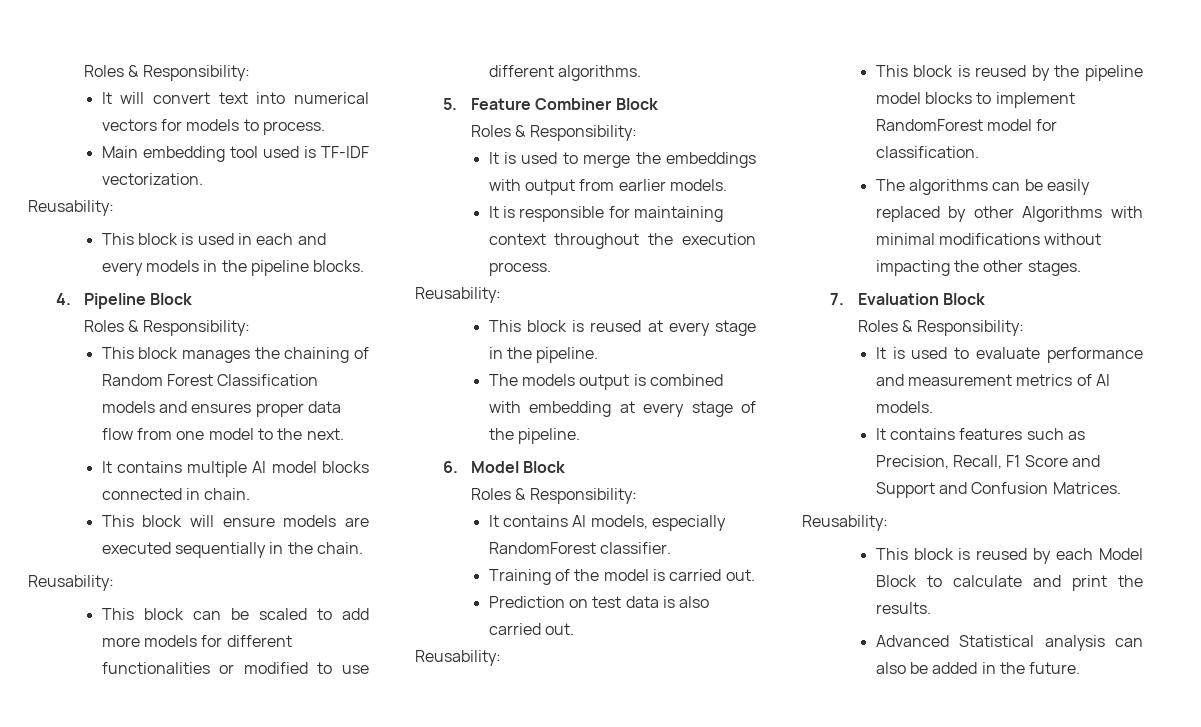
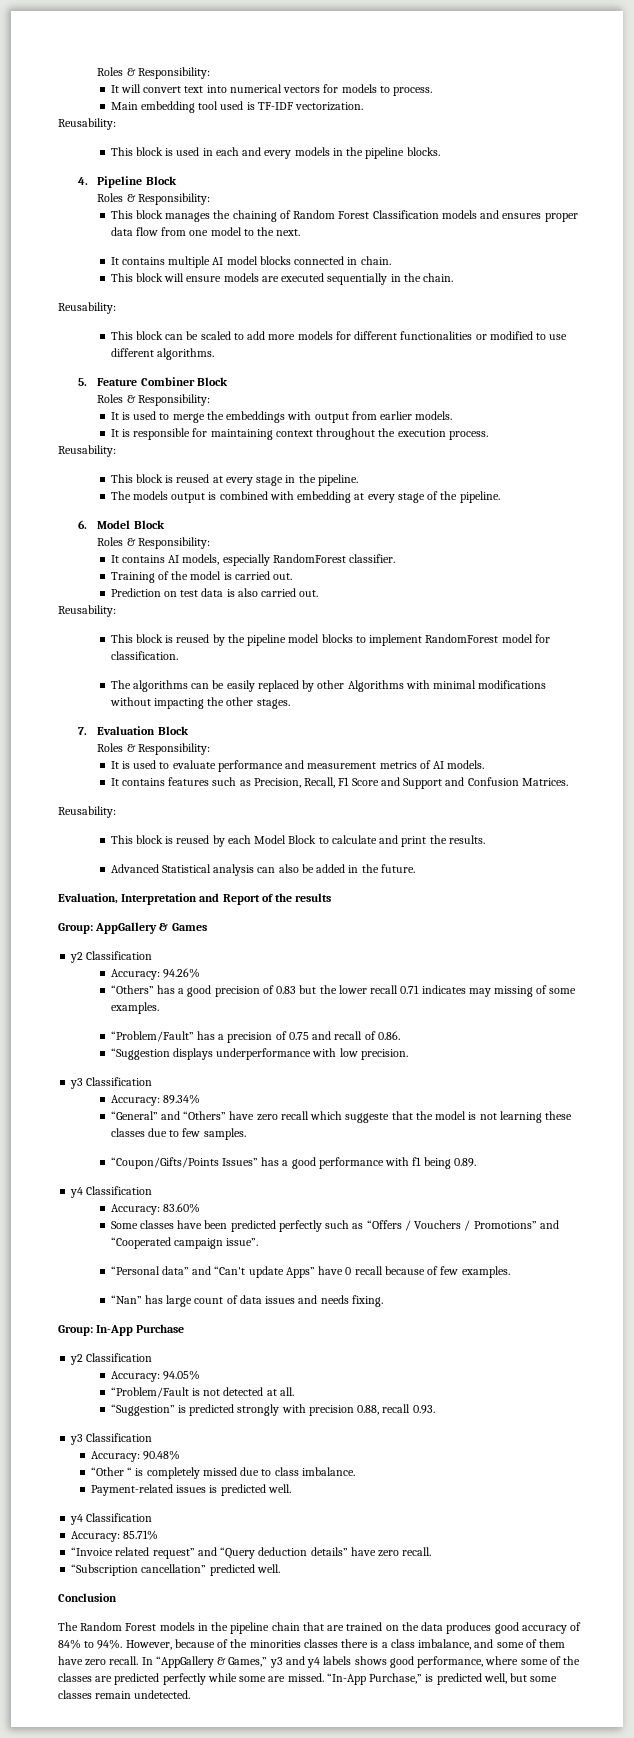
+ Evaluation, Interpretation and Report of the results
+ Group: AppGallery & Games
+ y2 Classification
+ Accuracy: 94.26%
+ “Others” has a good precision of 0.83 but the lower recall 0.71 indicates may missing of some examples.
+ “Problem/Fault” has a precision of 0.75 and recall of 0.86.
+ “Suggestion displays underperformance with low precision.
+ y3 Classification
+ Accuracy: 89.34%
+ “General” and “Others” have zero recall which suggeste that the model is not learning these classes due to few samples.
+ “Coupon/Gifts/Points Issues” has a good performance with f1 being 0.89.
+ y4 Classification
+ Accuracy: 83.60%
+ Some classes have been predicted perfectly such as “Offers / Vouchers / Promotions” and “Cooperated campaign issue”.
+ “Personal data” and “Can't update Apps” have 0 recall because of few examples.
+ “Nan” has large count of data issues and needs fixing.
+ Group: In-App Purchase
+ y2 Classification
+ Accuracy: 94.05%
+ “Problem/Fault is not detected at all.
+ “Suggestion” is predicted strongly with precision 0.88, recall 0.93.
+ y3 Classification
+ Accuracy: 90.48%
+ “Other “ is completely missed due to class imbalance.
+ Payment-related issues is predicted well.
+ y4 Classification
+ Accuracy: 85.71%
+ “Invoice related request” and “Query deduction details” have zero recall.
+ “Subscription cancellation” predicted well.
+ Conclusion
+ The Random Forest models in the pipeline chain that are trained on the data produces good accuracy of 84% to 94%. However, because of the minorities classes there is a class imbalance, and some of them have zero recall. In “AppGallery & Games,” y3 and y4 labels shows good performance, where some of the classes are predicted perfectly while some are missed. “In-App Purchase,” is predicted well, but some classes remain undetected.

